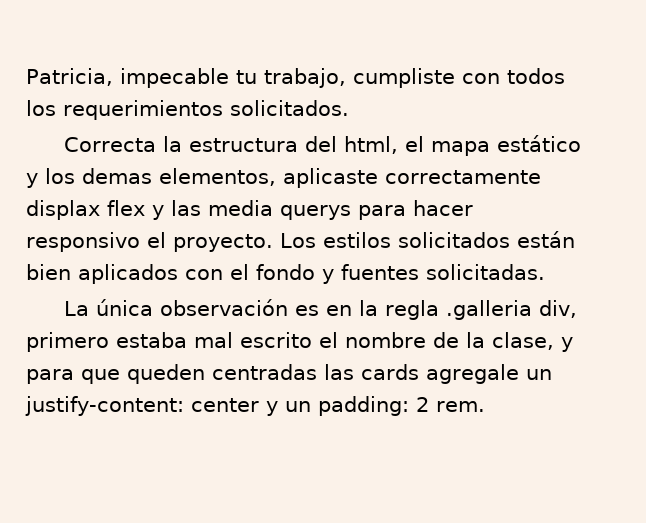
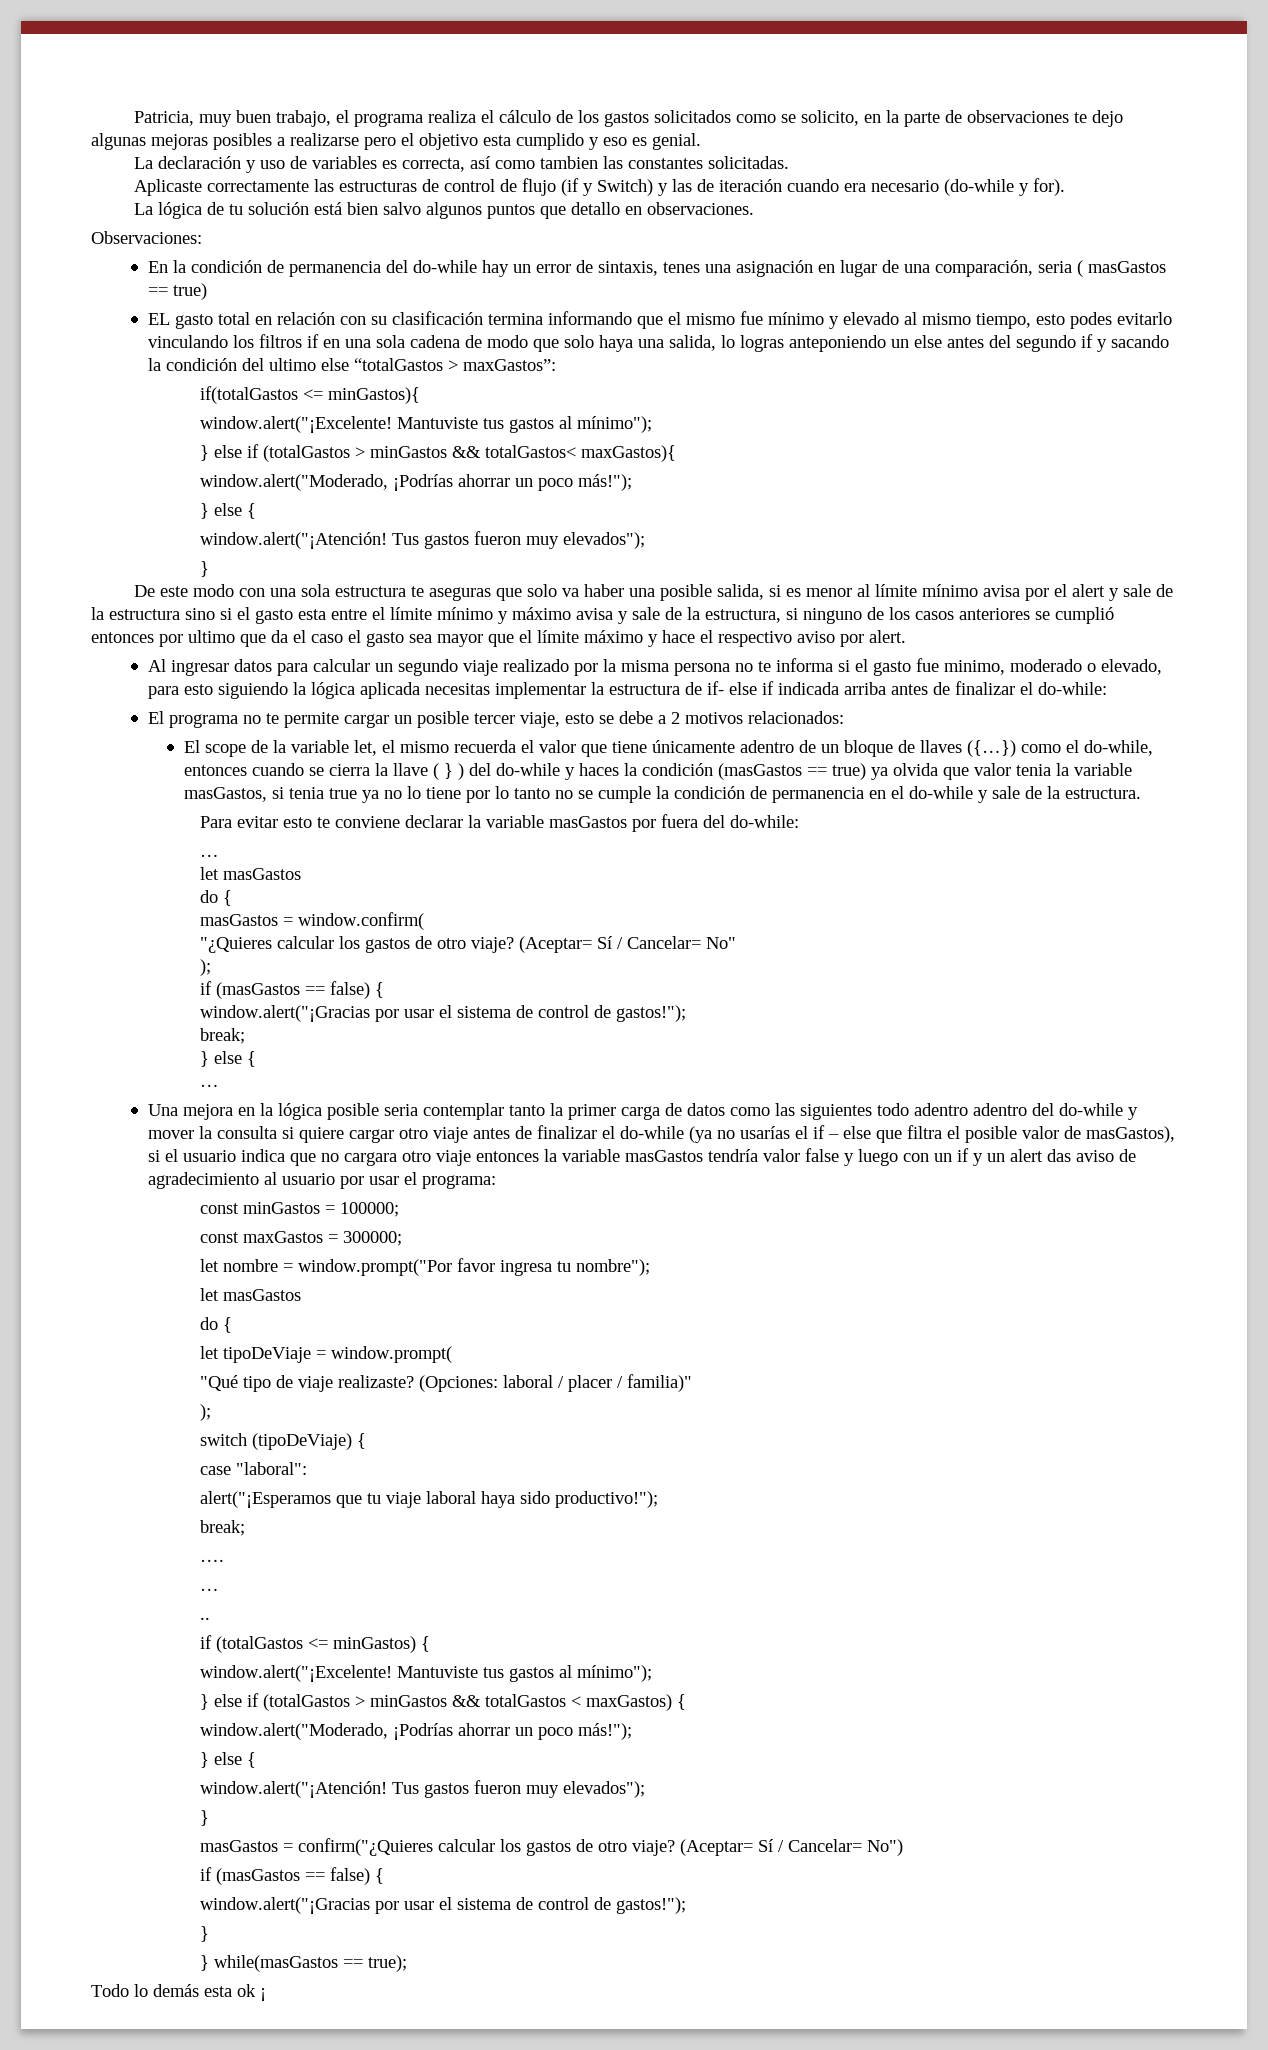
- Patricia, impecable tu trabajo, cumpliste con todos los requerimientos solicitados.
- Correcta la estructura del html, el mapa estático y los demas elementos, aplicaste correctamente displax flex y las media querys para hacer responsivo el proyecto. Los estilos solicitados están bien aplicados con el fondo y fuentes solicitadas.
- La única observación es en la regla .galleria div, primero estaba mal escrito el nombre de la clase, y para que queden centradas las cards agregale un justify-content: center y un padding: 2 rem.
+ Patricia, muy buen trabajo, el programa realiza el cálculo de los gastos solicitados como se solicito, en la parte de observaciones te dejo algunas mejoras posibles a realizarse pero el objetivo esta cumplido y eso es genial.
+ La declaración y uso de variables es correcta, así como tambien las constantes solicitadas.
+ Aplicaste correctamente las estructuras de control de flujo (if y Switch) y las de iteración cuando era necesario (do-while y for).
+ La lógica de tu solución está bien salvo algunos puntos que detallo en observaciones.
+ Observaciones:
+ En la condición de permanencia del do-while hay un error de sintaxis, tenes una asignación en lugar de una comparación, seria ( masGastos == true)
+ EL gasto total en relación con su clasificación termina informando que el mismo fue mínimo y elevado al mismo tiempo, esto podes evitarlo vinculando los filtros if en una sola cadena de modo que solo haya una salida, lo logras anteponiendo un else antes del segundo if y sacando la condición del ultimo else “totalGastos > maxGastos”:
+ if(totalGastos <= minGastos){
+ window.alert("¡Excelente! Mantuviste tus gastos al mínimo");
+ } else if (totalGastos > minGastos && totalGastos< maxGastos){
+ window.alert("Moderado, ¡Podrías ahorrar un poco más!");
+ } else {
+ window.alert("¡Atención! Tus gastos fueron muy elevados");
+ }
+ De este modo con una sola estructura te aseguras que solo va haber una posible salida, si es menor al límite mínimo avisa por el alert y sale de la estructura sino si el gasto esta entre el límite mínimo y máximo avisa y sale de la estructura, si ninguno de los casos anteriores se cumplió entonces por ultimo que da el caso el gasto sea mayor que el límite máximo y hace el respectivo aviso por alert.
+ Al ingresar datos para calcular un segundo viaje realizado por la misma persona no te informa si el gasto fue minimo, moderado o elevado, para esto siguiendo la lógica aplicada necesitas implementar la estructura de if- else if indicada arriba antes de finalizar el do-while:
+ El programa no te permite cargar un posible tercer viaje, esto se debe a 2 motivos relacionados:
+ El scope de la variable let, el mismo recuerda el valor que tiene únicamente adentro de un bloque de llaves ({…}) como el do-while, entonces cuando se cierra la llave ( } ) del do-while y haces la condición (masGastos == true) ya olvida que valor tenia la variable masGastos, si tenia true ya no lo tiene por lo tanto no se cumple la condición de permanencia en el do-while y sale de la estructura.
+ Para evitar esto te conviene declarar la variable masGastos por fuera del do-while:
+ …
+ let masGastos
+ do {
+ masGastos = window.confirm(
+ "¿Quieres calcular los gastos de otro viaje? (Aceptar= Sí / Cancelar= No"
+ );
+ if (masGastos == false) {
+ window.alert("¡Gracias por usar el sistema de control de gastos!");
+ break;
+ } else {
+ …
+ Una mejora en la lógica posible seria contemplar tanto la primer carga de datos como las siguientes todo adentro adentro del do-while y mover la consulta si quiere cargar otro viaje antes de finalizar el do-while (ya no usarías el if – else que filtra el posible valor de masGastos), si el usuario indica que no cargara otro viaje entonces la variable masGastos tendría valor false y luego con un if y un alert das aviso de agradecimiento al usuario por usar el programa:
+ const minGastos = 100000;
+ const maxGastos = 300000;
+ let nombre = window.prompt("Por favor ingresa tu nombre");
+ let masGastos
+ do {
+ let tipoDeViaje = window.prompt(
+ "Qué tipo de viaje realizaste? (Opciones: laboral / placer / familia)"
+ );
+ switch (tipoDeViaje) {
+ case "laboral":
+ alert("¡Esperamos que tu viaje laboral haya sido productivo!");
+ break;
+ ….
+ …
+ ..
+ if (totalGastos <= minGastos) {
+ window.alert("¡Excelente! Mantuviste tus gastos al mínimo");
+ } else if (totalGastos > minGastos && totalGastos < maxGastos) {
+ window.alert("Moderado, ¡Podrías ahorrar un poco más!");
+ } else {
+ window.alert("¡Atención! Tus gastos fueron muy elevados");
+ }
+ masGastos = confirm("¿Quieres calcular los gastos de otro viaje? (Aceptar= Sí / Cancelar= No")
+ if (masGastos == false) {
+ window.alert("¡Gracias por usar el sistema de control de gastos!");
+ }
+ } while(masGastos == true);
+ Todo lo demás esta ok ¡

